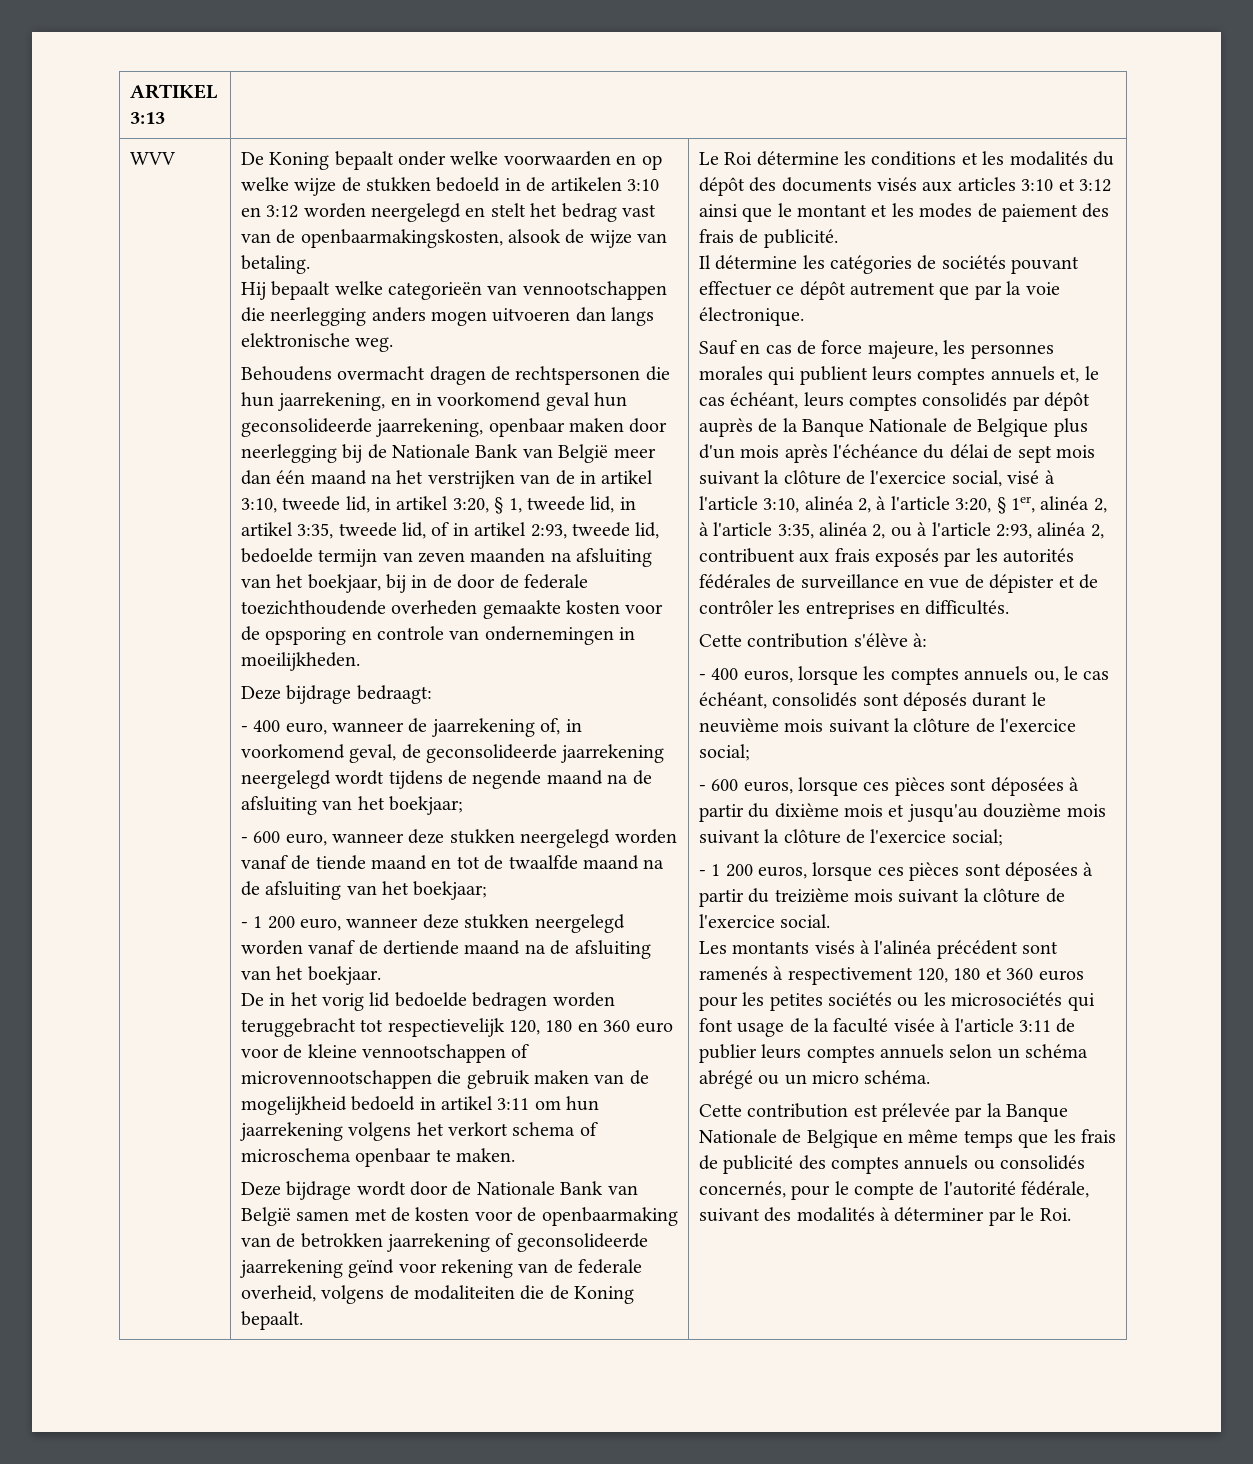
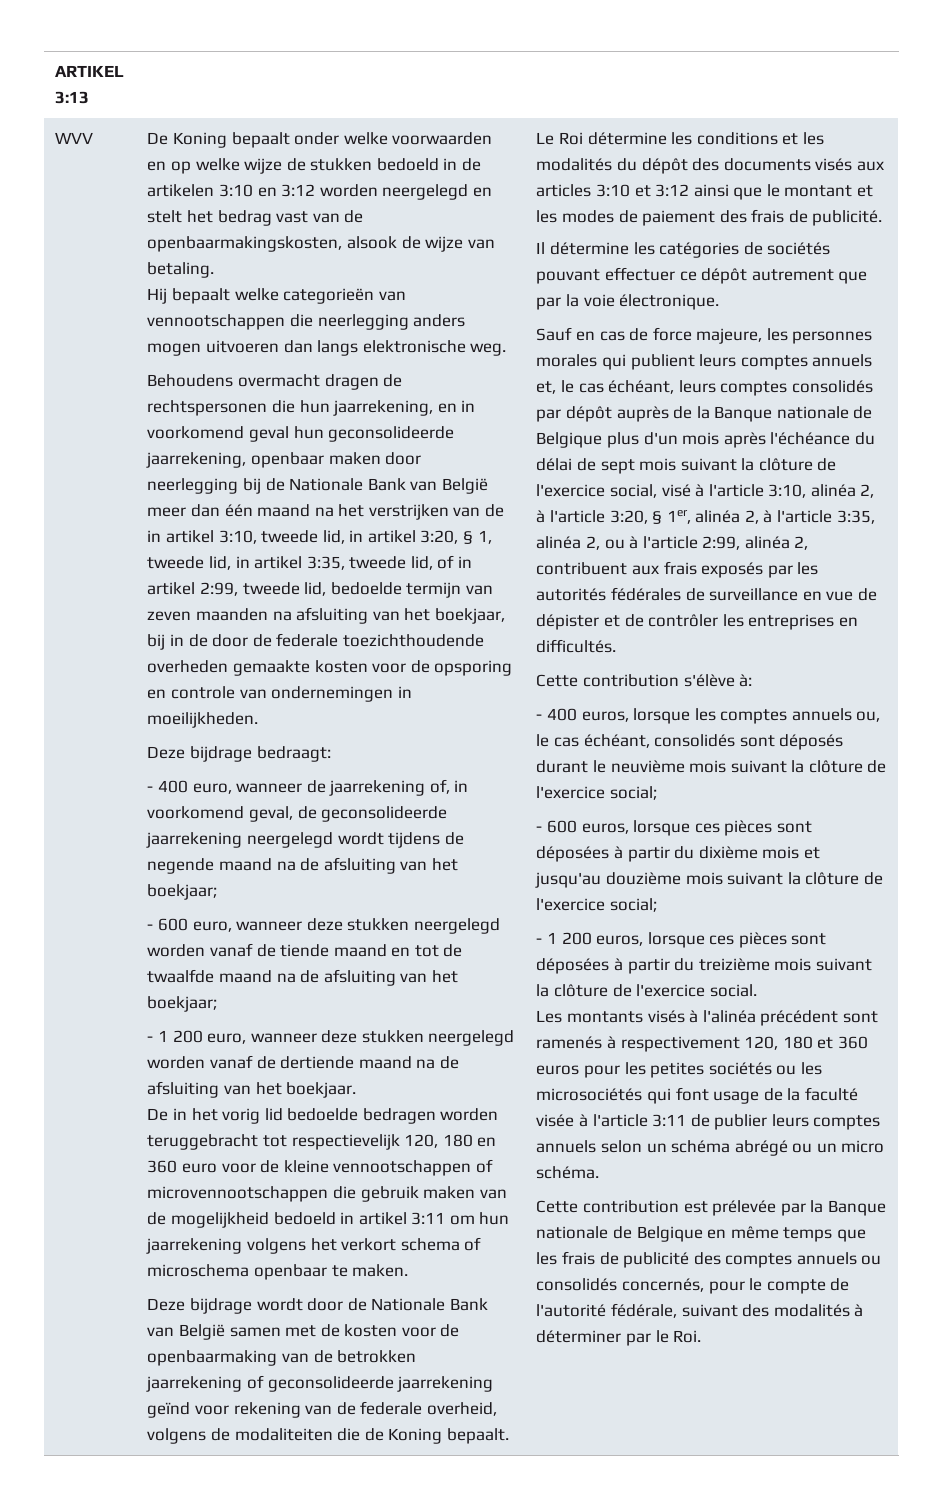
- Behoudens overmacht dragen de rechtspersonen die hun jaarrekening, en in voorkomend geval hun geconsolideerde jaarrekening, openbaar maken door neerlegging bij de Nationale Bank van België meer dan één maand na het verstrijken van de in artikel 3:10, tweede lid, in artikel 3:20, § 1, tweede lid, in artikel 3:35, tweede lid, of in artikel 2:93, tweede lid, bedoelde termijn van zeven maanden na afsluiting van het boekjaar, bij in de door de federale toezichthoudende overheden gemaakte kosten voor de opsporing en controle van ondernemingen in moeilijkheden.
+ Behoudens overmacht dragen de rechtspersonen die hun jaarrekening, en in voorkomend geval hun geconsolideerde jaarrekening, openbaar maken door neerlegging bij de Nationale Bank van België meer dan één maand na het verstrijken van de in artikel 3:10, tweede lid, in artikel 3:20, § 1, tweede lid, in artikel 3:35, tweede lid, of in artikel 2:99, tweede lid, bedoelde termijn van zeven maanden na afsluiting van het boekjaar, bij in de door de federale toezichthoudende overheden gemaakte kosten voor de opsporing en controle van ondernemingen in moeilijkheden.
- Sauf en cas de force majeure, les personnes morales qui publient leurs comptes annuels et, le cas échéant, leurs comptes consolidés par dépôt auprès de la Banque Nationale de Belgique plus d'un mois après l'échéance du délai de sept mois suivant la clôture de l'exercice social, visé à l'article 3:10, alinéa 2, à l'article 3:20, § 1er, alinéa 2, à l'article 3:35, alinéa 2, ou à l'article 2:93, alinéa 2, contribuent aux frais exposés par les autorités fédérales de surveillance en vue de dépister et de contrôler les entreprises en difficultés.
+ Sauf en cas de force majeure, les personnes morales qui publient leurs comptes annuels et, le cas échéant, leurs comptes consolidés par dépôt auprès de la Banque nationale de Belgique plus d'un mois après l'échéance du délai de sept mois suivant la clôture de l'exercice social, visé à l'article 3:10, alinéa 2, à l'article 3:20, § 1er, alinéa 2, à l'article 3:35, alinéa 2, ou à l'article 2:99, alinéa 2, contribuent aux frais exposés par les autorités fédérales de surveillance en vue de dépister et de contrôler les entreprises en difficultés.
- Cette contribution est prélevée par la Banque Nationale de Belgique en même temps que les frais de publicité des comptes annuels ou consolidés concernés, pour le compte de l'autorité fédérale, suivant des modalités à déterminer par le Roi.
+ Cette contribution est prélevée par la Banque nationale de Belgique en même temps que les frais de publicité des comptes annuels ou consolidés concernés, pour le compte de l'autorité fédérale, suivant des modalités à déterminer par le Roi.

